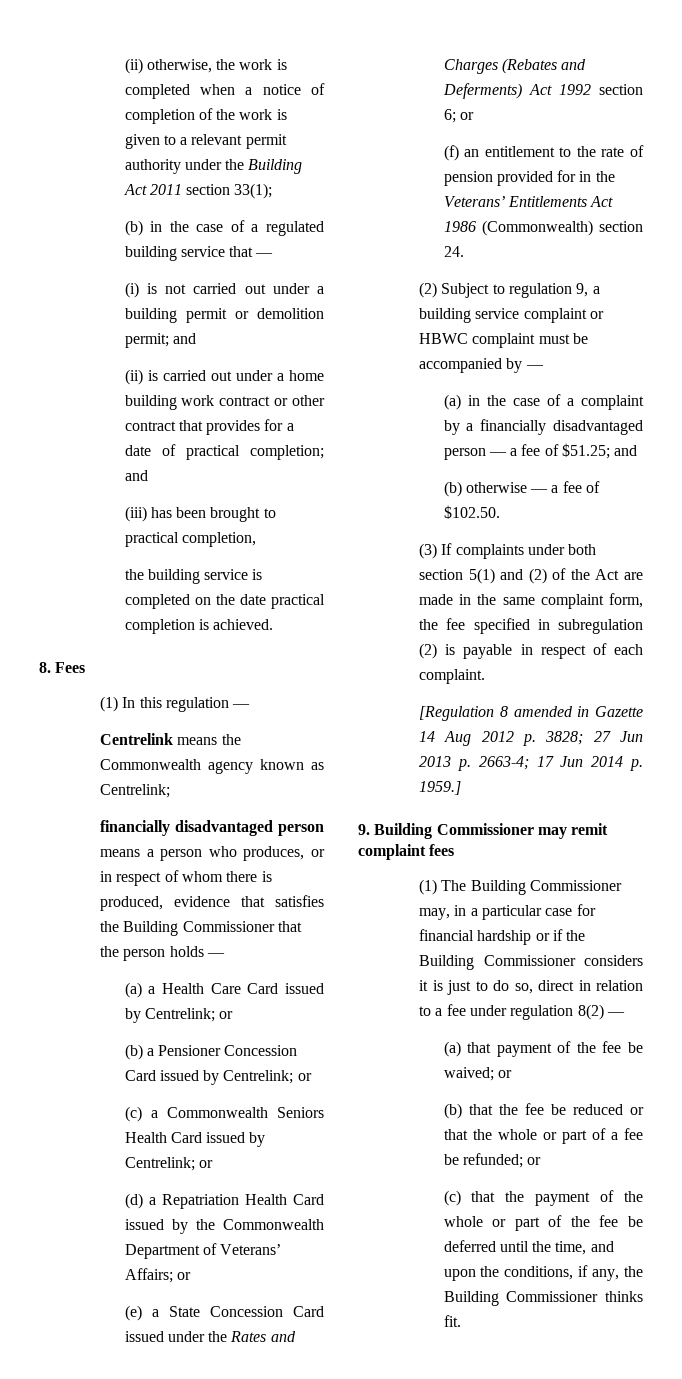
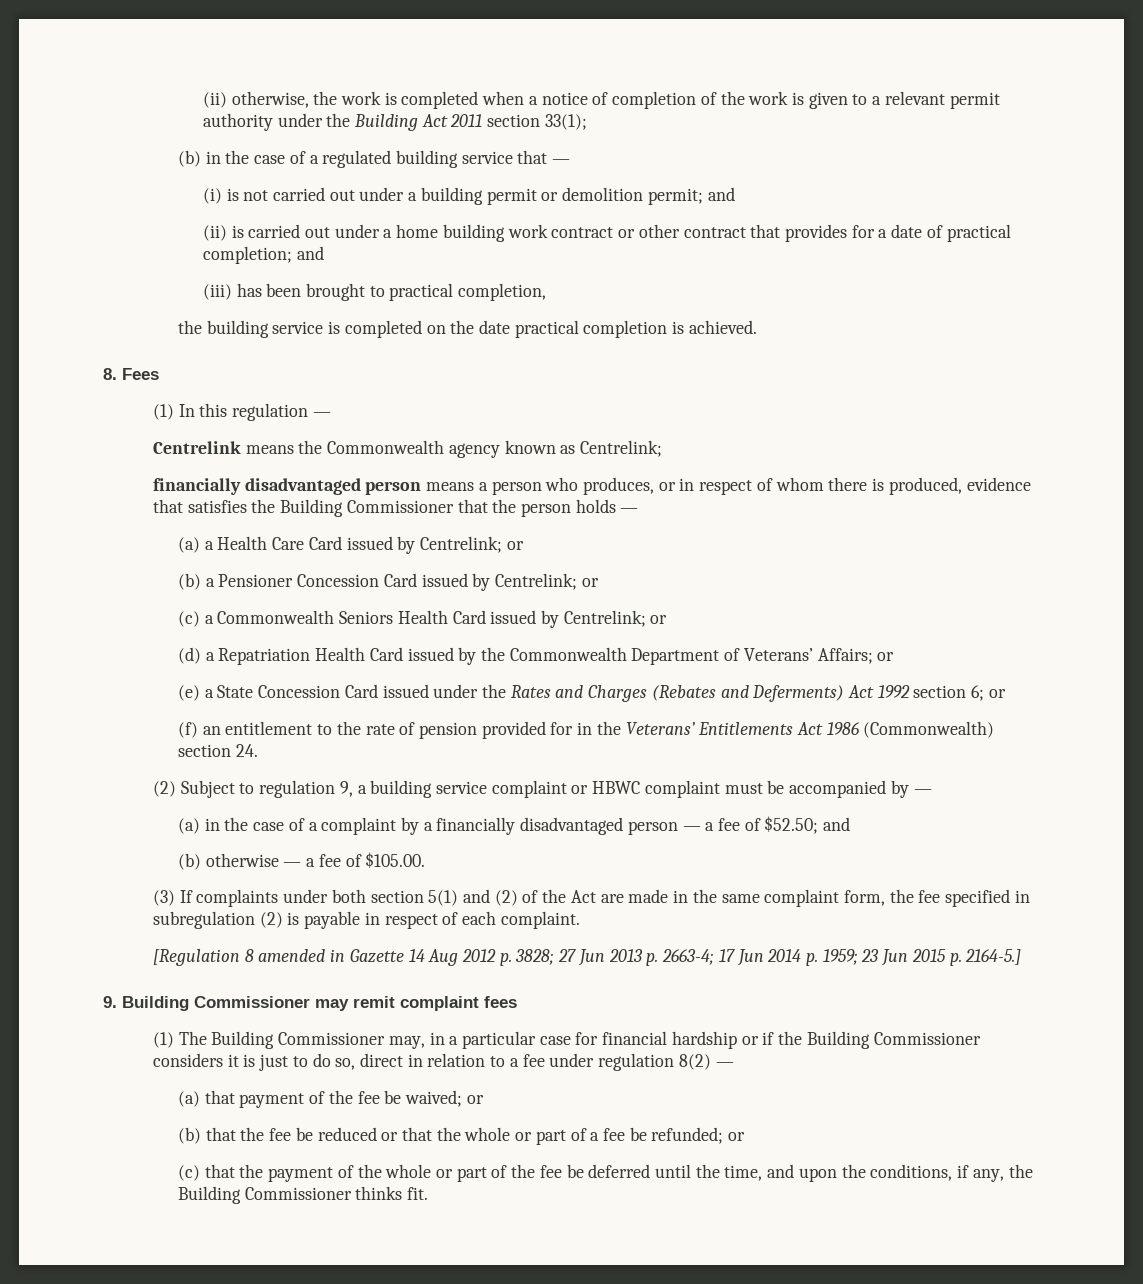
- (a) in the case of a complaint by a financially disadvantaged person — a fee of $51.25; and
+ (a) in the case of a complaint by a financially disadvantaged person — a fee of $52.50; and
- (b) otherwise — a fee of $102.50.
+ (b) otherwise — a fee of $105.00.
- [Regulation 8 amended in Gazette 14 Aug 2012 p. 3828; 27 Jun 2013 p. 2663-4; 17 Jun 2014 p. 1959.]
+ [Regulation 8 amended in Gazette 14 Aug 2012 p. 3828; 27 Jun 2013 p. 2663-4; 17 Jun 2014 p. 1959; 23 Jun 2015 p. 2164-5.]

